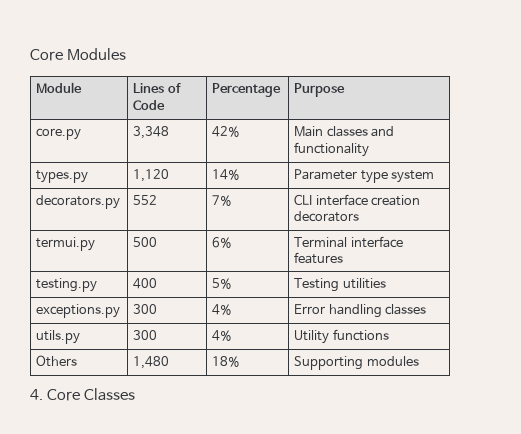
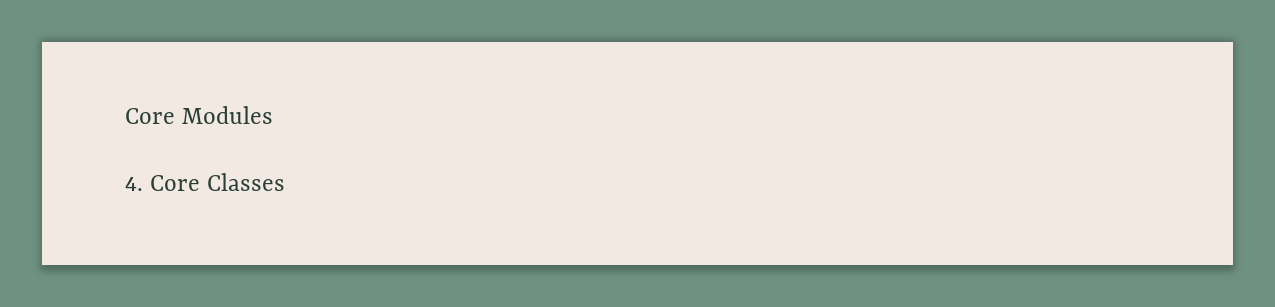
- Module | Lines of Code | Percentage | Purpose
- core.py | 3,348 | 42% | Main classes and functionality
- types.py | 1,120 | 14% | Parameter type system
- decorators.py | 552 | 7% | CLI interface creation decorators
- termui.py | 500 | 6% | Terminal interface features
- testing.py | 400 | 5% | Testing utilities
- exceptions.py | 300 | 4% | Error handling classes
- utils.py | 300 | 4% | Utility functions
- Others | 1,480 | 18% | Supporting modules

